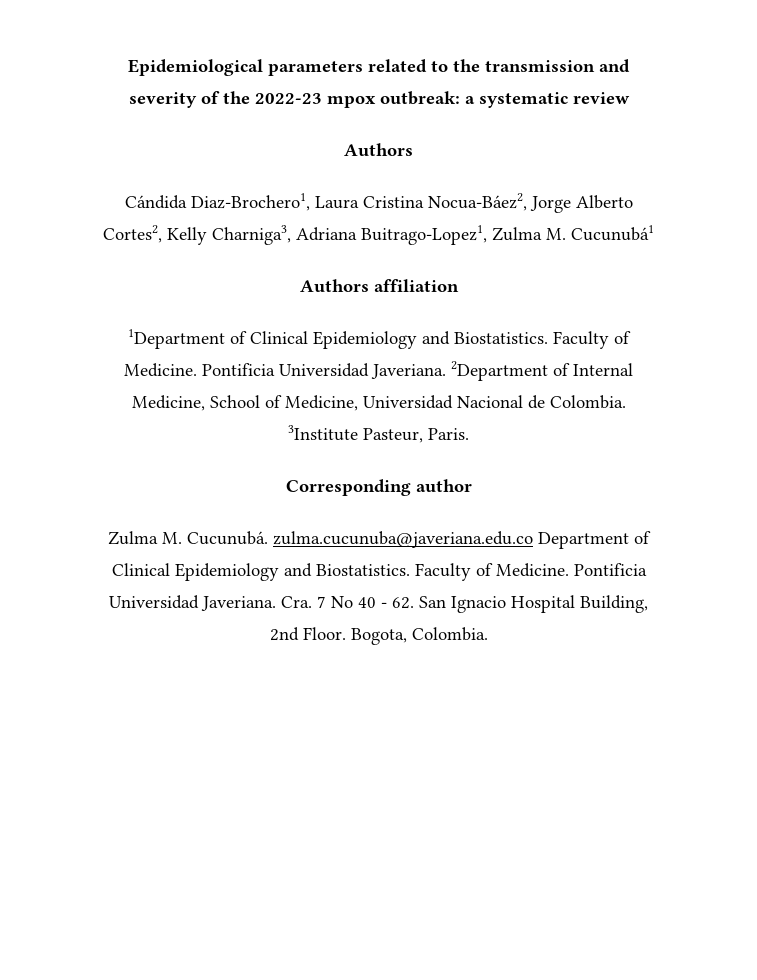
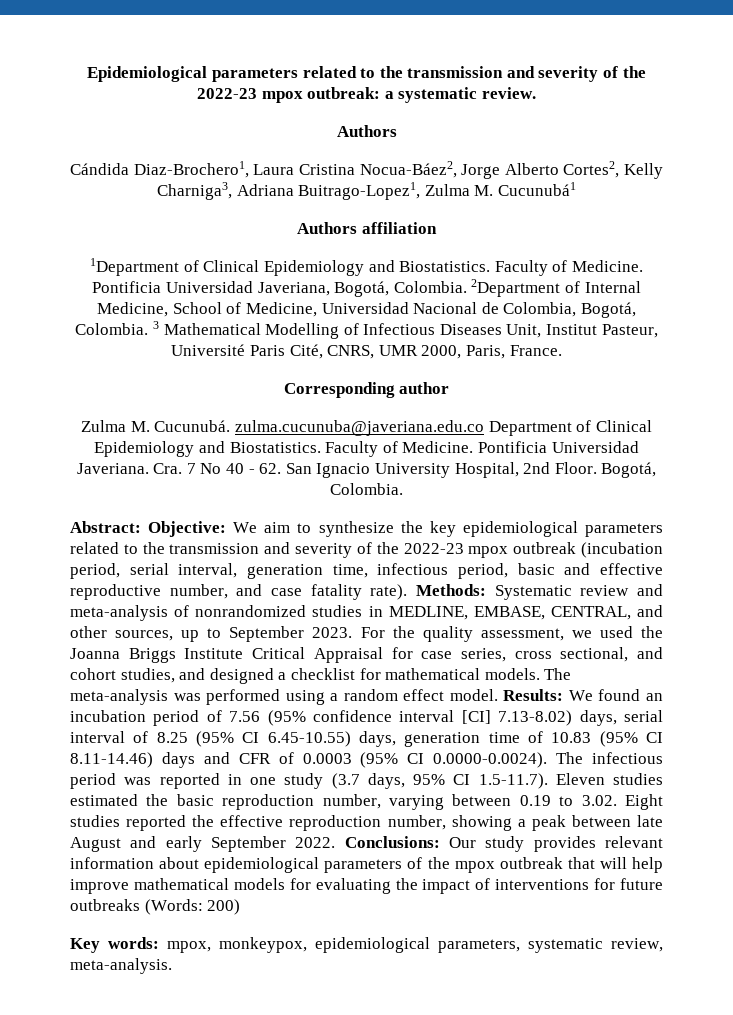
- Epidemiological parameters related to the transmission and severity of the 2022-23 mpox outbreak: a systematic review
+ Epidemiological parameters related to the transmission and severity of the 2022-23 mpox outbreak: a systematic review.
- 1Department of Clinical Epidemiology and Biostatistics. Faculty of Medicine. Pontificia Universidad Javeriana.
+ 1Department of Clinical Epidemiology and Biostatistics. Faculty of Medicine. Pontificia Universidad Javeriana, Bogotá, Colombia.
- 2Department of Internal Medicine, School of Medicine, Universidad Nacional de Colombia. 3Institute Pasteur, Paris.
+ 2Department of Internal Medicine, School of Medicine, Universidad Nacional de Colombia, Bogotá, Colombia. 3 Mathematical Modelling of Infectious Diseases Unit, Institut Pasteur, Université Paris Cité, CNRS, UMR 2000, Paris, France.
- Cra. 7 No 40 - 62. San Ignacio Hospital Building, 2nd Floor. Bogota, Colombia.
+ Cra. 7 No 40 - 62. San Ignacio University Hospital, 2nd Floor. Bogotá, Colombia.
+ Abstract: Objective: We aim to synthesize the key epidemiological parameters related to the transmission and severity of the 2022-23 mpox outbreak (incubation period, serial interval, generation time, infectious period, basic and effective reproductive number, and case fatality rate). Methods: Systematic review and meta-analysis of nonrandomized studies in MEDLINE, EMBASE, CENTRAL, and other sources, up to September 2023. For the quality assessment, we used the Joanna Briggs Institute Critical Appraisal for case series, cross sectional, and cohort studies, and designed a checklist for mathematical models. The meta-analysis was performed using a random effect model. Results: We found an incubation period of 7.56 (95% confidence interval [CI] 7.13-8.02) days, serial interval of 8.25 (95% CI 6.45-10.55) days, generation time of 10.83 (95% CI 8.11-14.46) days and CFR of 0.0003 (95% CI 0.0000-0.0024). The infectious period was reported in one study (3.7 days, 95% CI 1.5-11.7). Eleven studies estimated the basic reproduction number, varying between 0.19 to 3.02. Eight studies reported the effective reproduction number, showing a peak between late August and early September 2022. Conclusions: Our study provides relevant information about epidemiological parameters of the mpox outbreak that will help improve mathematical models for evaluating the impact of interventions for future outbreaks (Words: 200)
+ Key words: mpox, monkeypox, epidemiological parameters, systematic review, meta-analysis.

